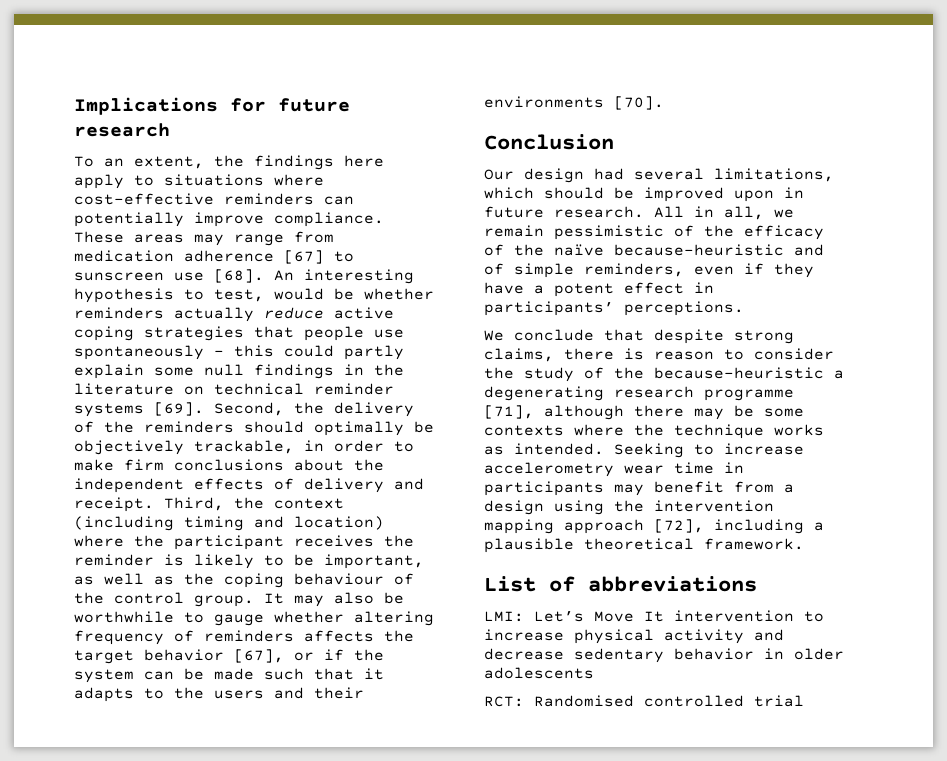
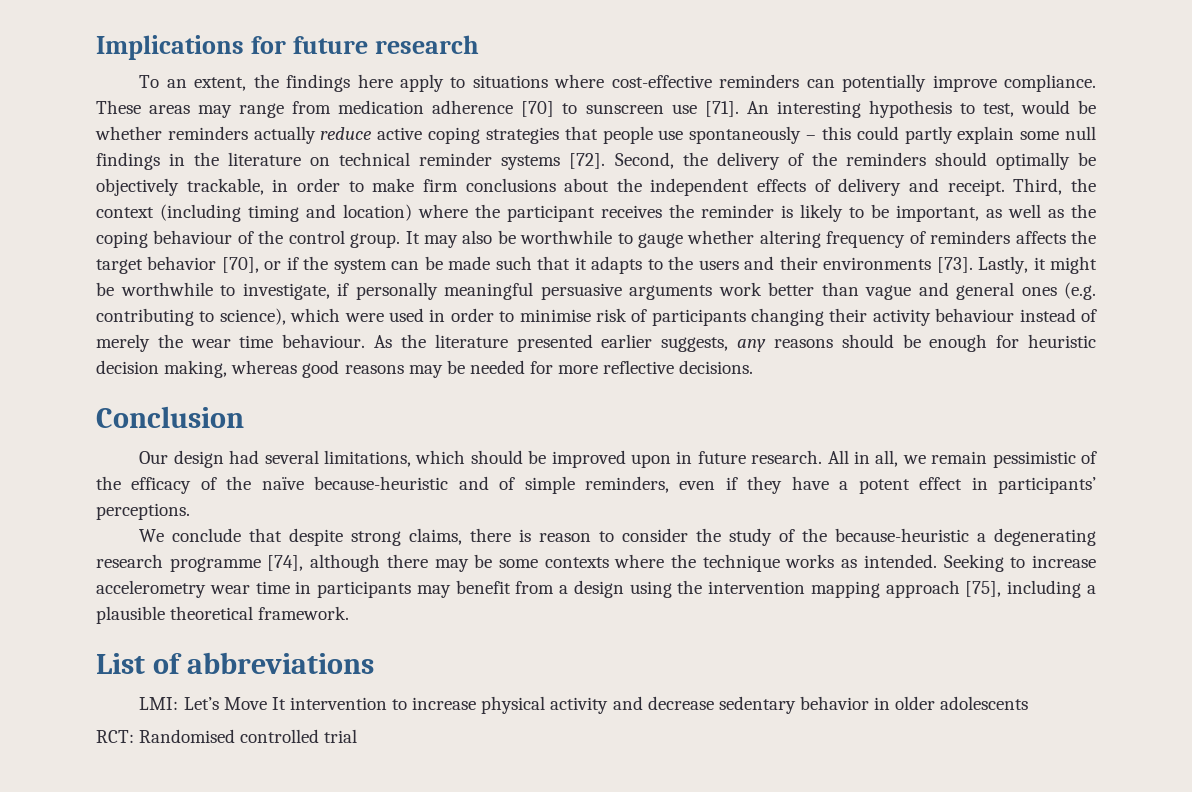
- These areas may range from medication adherence [67] to sunscreen use [68].
+ These areas may range from medication adherence [70] to sunscreen use [71].
- An interesting hypothesis to test, would be whether reminders actually reduce active coping strategies that people use spontaneously – this could partly explain some null findings in the literature on technical reminder systems [69].
+ An interesting hypothesis to test, would be whether reminders actually reduce active coping strategies that people use spontaneously – this could partly explain some null findings in the literature on technical reminder systems [72].
- It may also be worthwhile to gauge whether altering frequency of reminders affects the target behavior [67], or if the system can be made such that it adapts to the users and their environments [70].
+ It may also be worthwhile to gauge whether altering frequency of reminders affects the target behavior [70], or if the system can be made such that it adapts to the users and their environments [73]. Lastly, it might be worthwhile to investigate, if personally meaningful persuasive arguments work better than vague and general ones (e.g. contributing to science), which were used in order to minimise risk of participants changing their activity behaviour instead of merely the wear time behaviour. As the literature presented earlier suggests, any reasons should be enough for heuristic decision making, whereas good reasons may be needed for more reflective decisions.
- We conclude that despite strong claims, there is reason to consider the study of the because-heuristic a degenerating research programme [71], although there may be some contexts where the technique works as intended.
+ We conclude that despite strong claims, there is reason to consider the study of the because-heuristic a degenerating research programme [74], although there may be some contexts where the technique works as intended.
- Seeking to increase accelerometry wear time in participants may benefit from a design using the intervention mapping approach [72], including a plausible theoretical framework.
+ Seeking to increase accelerometry wear time in participants may benefit from a design using the intervention mapping approach [75], including a plausible theoretical framework.

